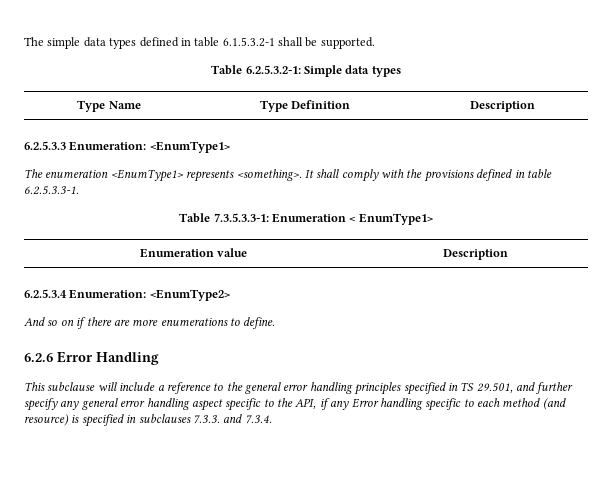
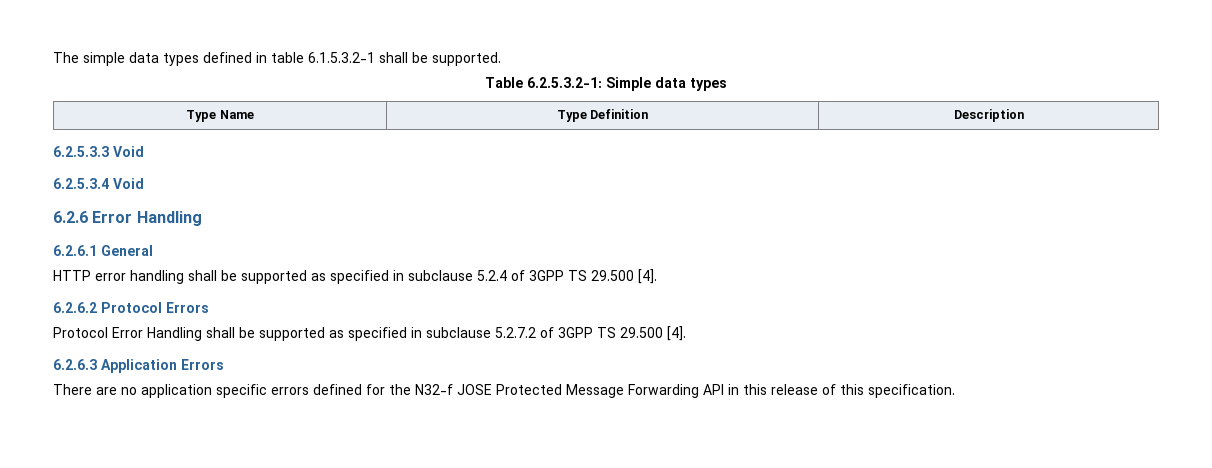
- 6.2.5.3.3 Enumeration: <EnumType1>
- The enumeration <EnumType1> represents <something>. It shall comply with the provisions defined in table 6.2.5.3.3-1.
- Table 7.3.5.3.3-1: Enumeration < EnumType1>
- Enumeration value | Description
- 6.2.5.3.4 Enumeration: <EnumType2>
- And so on if there are more enumerations to define.
+ 6.2.5.3.3 Void
+ 6.2.5.3.4 Void
  6.2.6 Error Handling
- This subclause will include a reference to the general error handling principles specified in TS 29.501, and further specify any general error handling aspect specific to the API, if any Error handling specific to each method (and resource) is specified in subclauses 7.3.3. and 7.3.4.
+ 6.2.6.1 General
+ HTTP error handling shall be supported as specified in subclause 5.2.4 of 3GPP TS 29.500 [4].
+ 6.2.6.2 Protocol Errors
+ Protocol Error Handling shall be supported as specified in subclause 5.2.7.2 of 3GPP TS 29.500 [4].
+ 6.2.6.3 Application Errors
+ There are no application specific errors defined for the N32-f JOSE Protected Message Forwarding API in this release of this specification.

